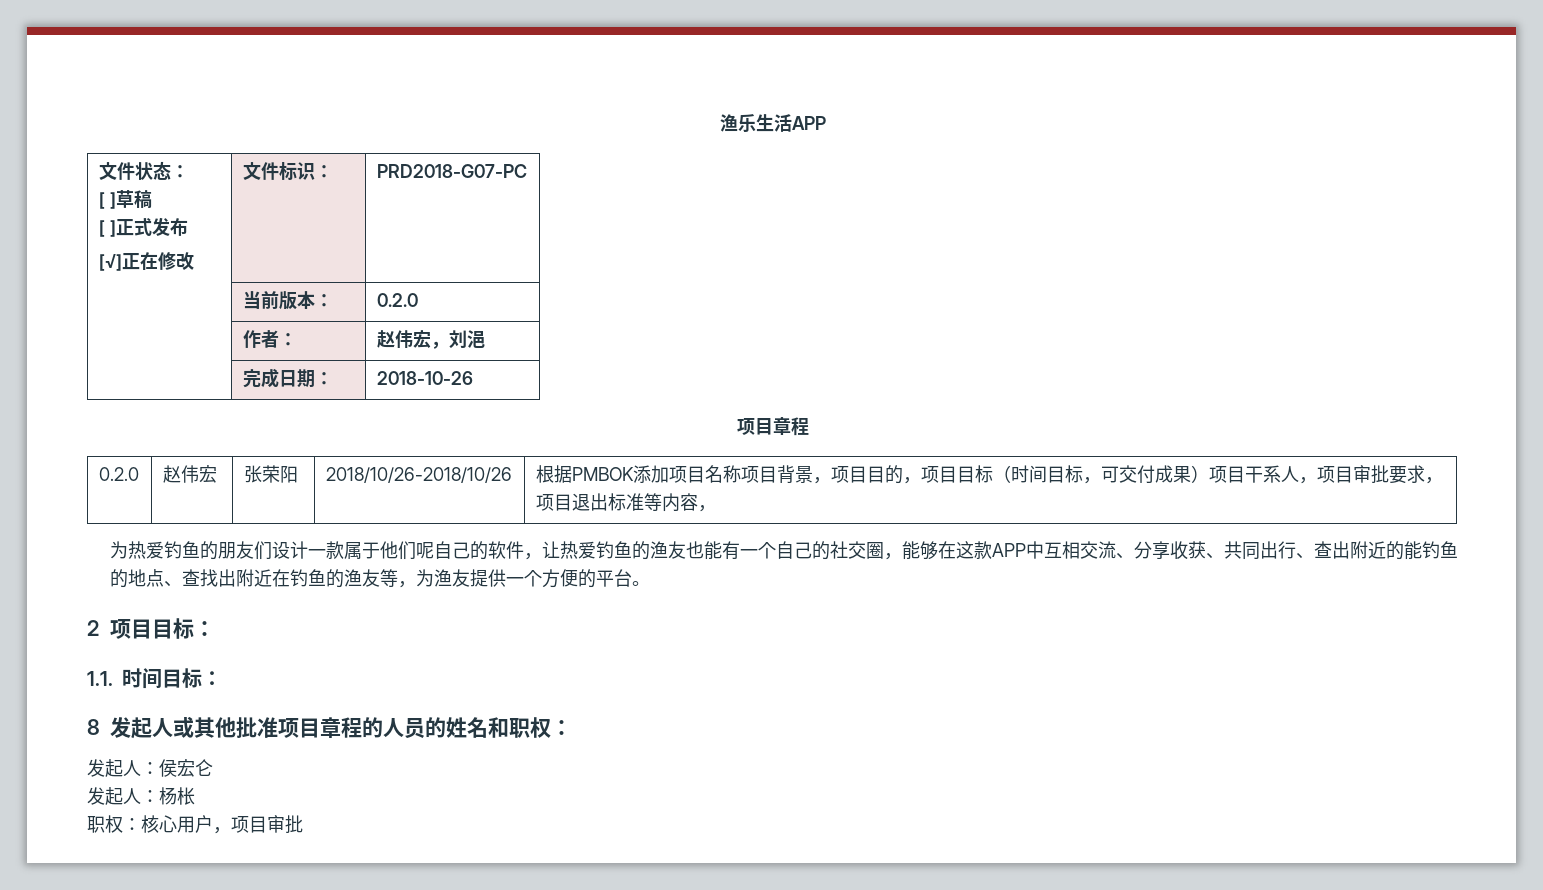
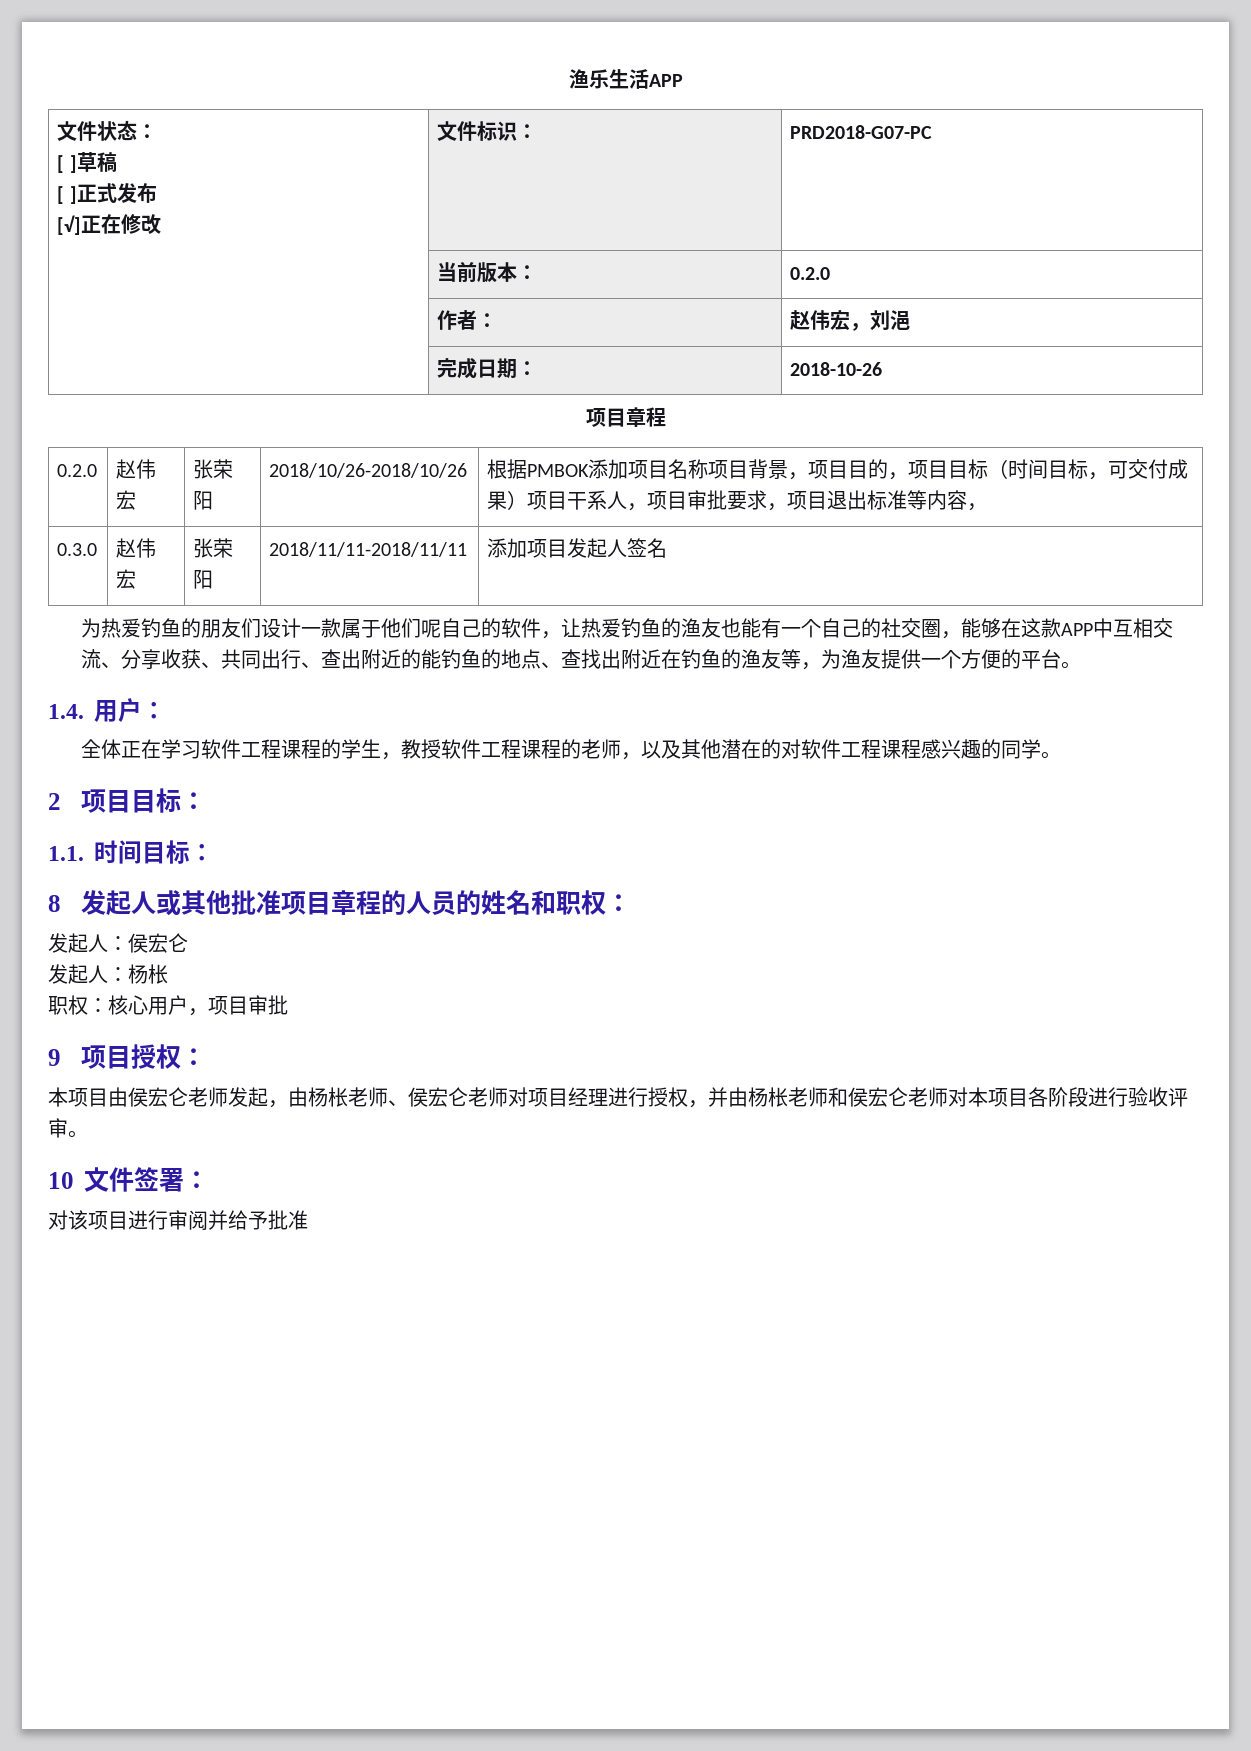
+ 0.3.0 | 赵伟宏 | 张荣阳 | 2018/11/11-2018/11/11 | 添加项目发起人签名
+ 1.4.用户：
+ 全体正在学习软件工程课程的学生，教授软件工程课程的老师，以及其他潜在的对软件工程课程感兴趣的同学。
+ 9项目授权：
+ 本项目由侯宏仑老师发起，由杨枨老师、侯宏仑老师对项目经理进行授权，并由杨枨老师和侯宏仑老师对本项目各阶段进行验收评审。
+ 10文件签署：
+ 对该项目进行审阅并给予批准

